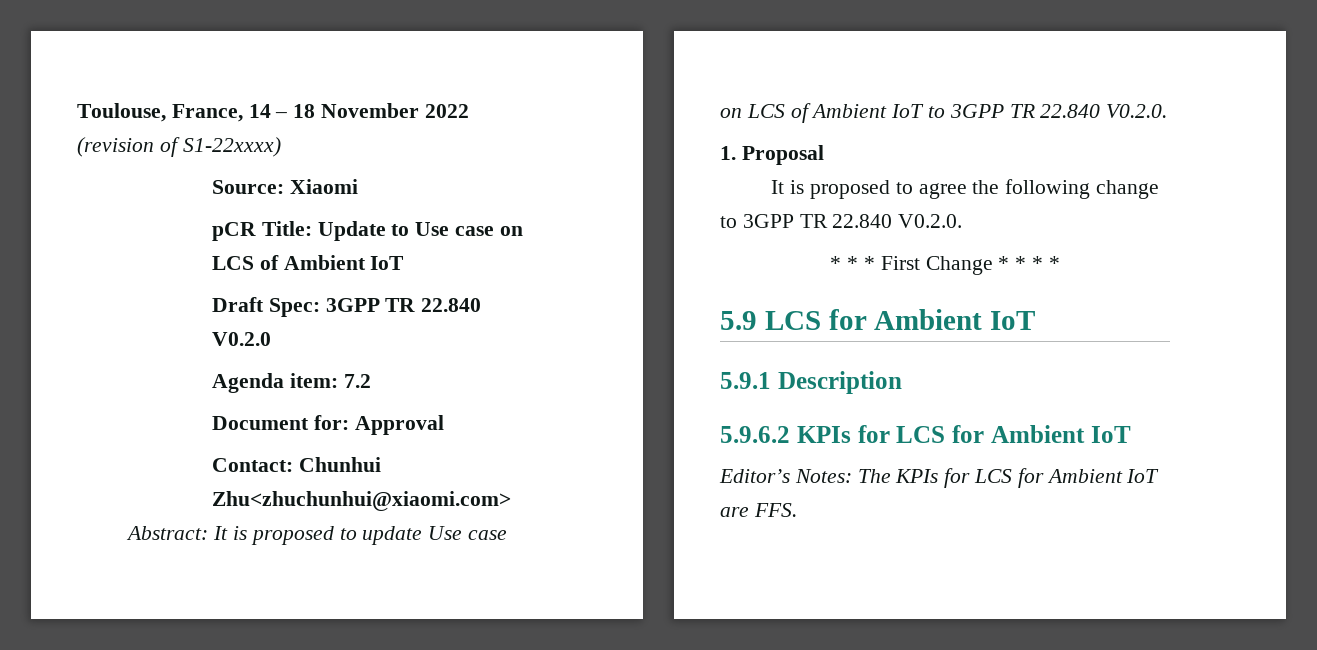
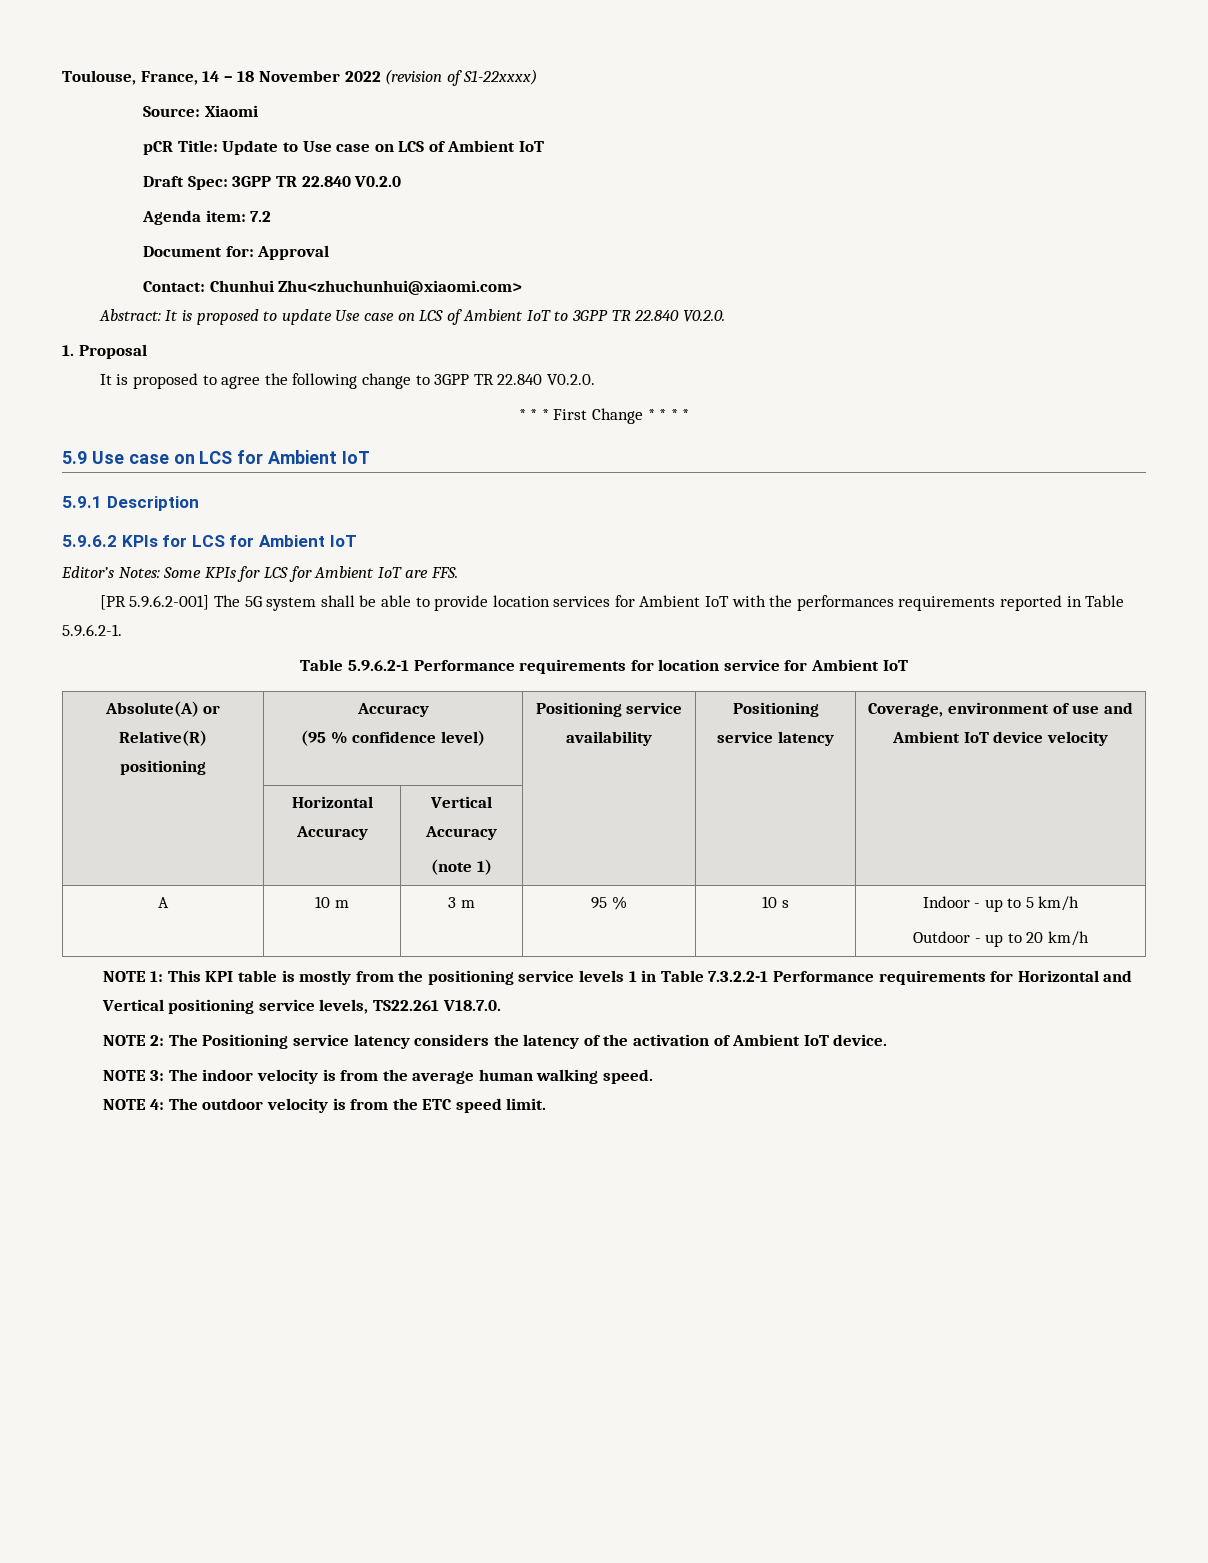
- 5.9 LCS for Ambient IoT
+ 5.9 Use case on LCS for Ambient IoT
- Editor’s Notes: The KPIs for LCS for Ambient IoT are FFS.
+ Editor’s Notes: Some KPIs for LCS for Ambient IoT are FFS.
+ [PR 5.9.6.2-001] The 5G system shall be able to provide location services for Ambient IoT with the performances requirements reported in Table 5.9.6.2-1.
+ Table 5.9.6.2-1 Performance requirements for location service for Ambient IoT
+ Absolute(A) or Relative(R) positioning | Accuracy
+ (95 % confidence level) | Positioning service availability | Positioning service latency | Coverage, environment of use and Ambient IoT device velocity
+ | Horizontal Accuracy | Vertical Accuracy
+ (note 1) | | |
+ A | 10 m | 3 m | 95 % | 10 s | Indoor - up to 5 km/h
+ Outdoor - up to 20 km/h
+ NOTE 1: This KPI table is mostly from the positioning service levels 1 in Table 7.3.2.2-1 Performance requirements for Horizontal and Vertical positioning service levels, TS22.261 V18.7.0.
+ NOTE 2: The Positioning service latency considers the latency of the activation of Ambient IoT device.
+ NOTE 3: The indoor velocity is from the average human walking speed.
+ NOTE 4: The outdoor velocity is from the ETC speed limit.

